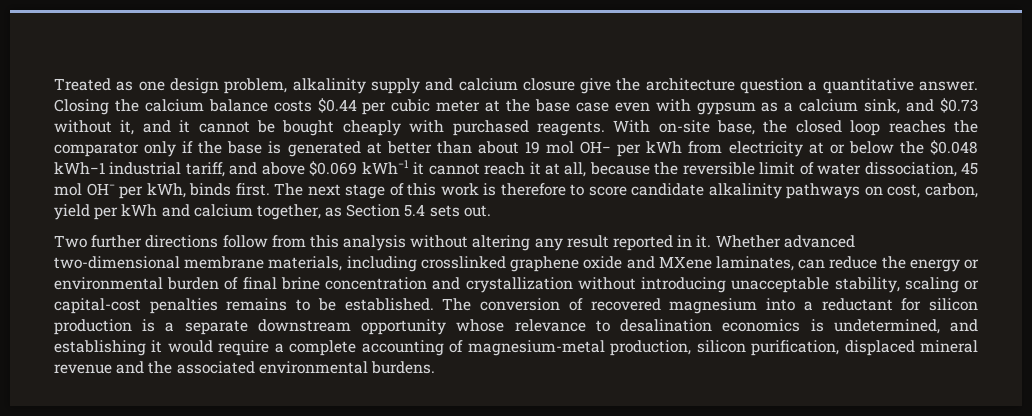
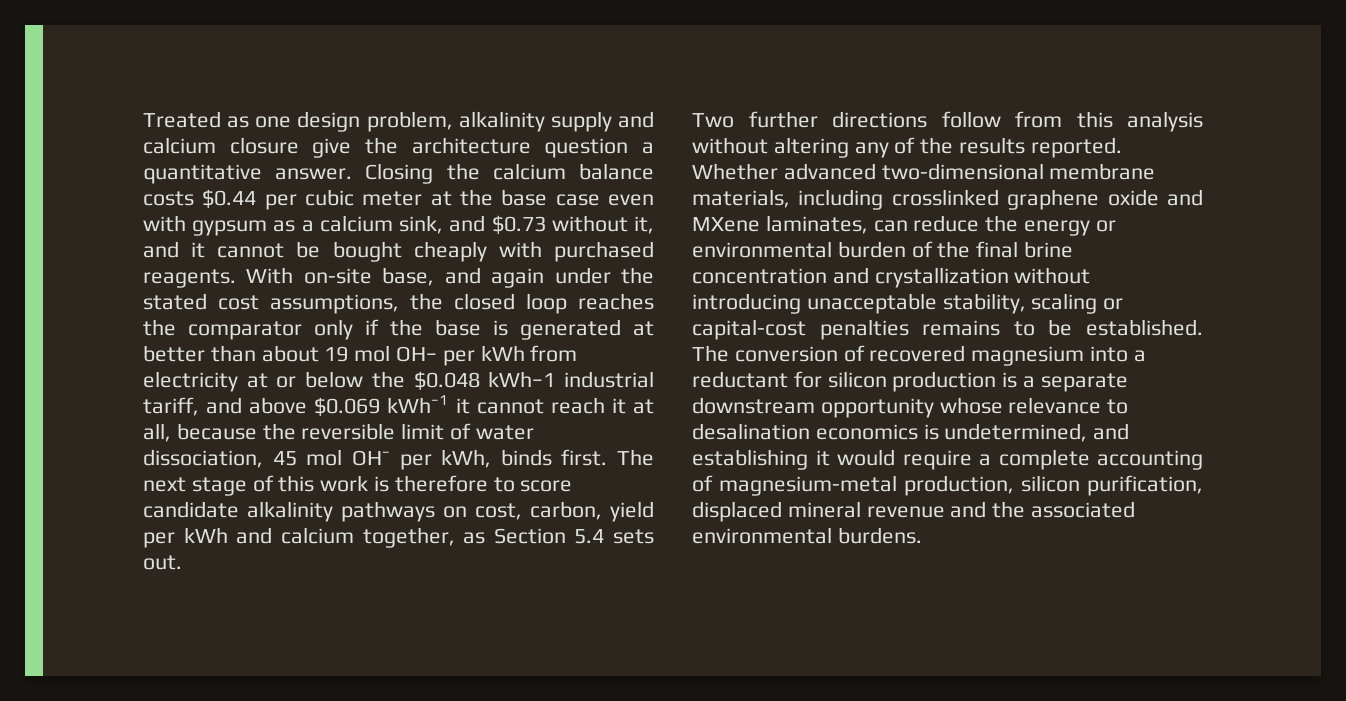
- With on-site base, the closed loop reaches the comparator only if the base is generated at better than about 19 mol OH− per kWh from electricity at or below the $0.048 kWh−1 industrial tariff, and above $0.069 kWh−1 it cannot reach it at all, because the reversible limit of water dissociation, 45 mol OH− per kWh, binds first.
+ With on-site base, and again under the stated cost assumptions, the closed loop reaches the comparator only if the base is generated at better than about 19 mol OH− per kWh from electricity at or below the $0.048 kWh−1 industrial tariff, and above $0.069 kWh−1 it cannot reach it at all, because the reversible limit of water dissociation, 45 mol OH− per kWh, binds first.
- Two further directions follow from this analysis without altering any result reported in it.
+ Two further directions follow from this analysis without altering any of the results reported.
- Whether advanced two-dimensional membrane materials, including crosslinked graphene oxide and MXene laminates, can reduce the energy or environmental burden of final brine concentration and crystallization without introducing unacceptable stability, scaling or capital-cost penalties remains to be established.
+ Whether advanced two-dimensional membrane materials, including crosslinked graphene oxide and MXene laminates, can reduce the energy or environmental burden of the final brine concentration and crystallization without introducing unacceptable stability, scaling or capital-cost penalties remains to be established.

